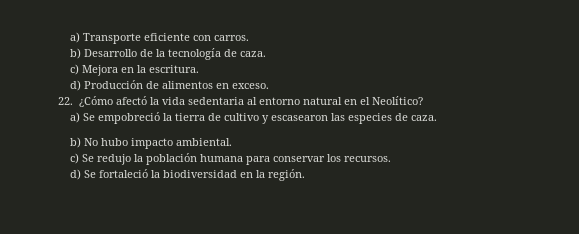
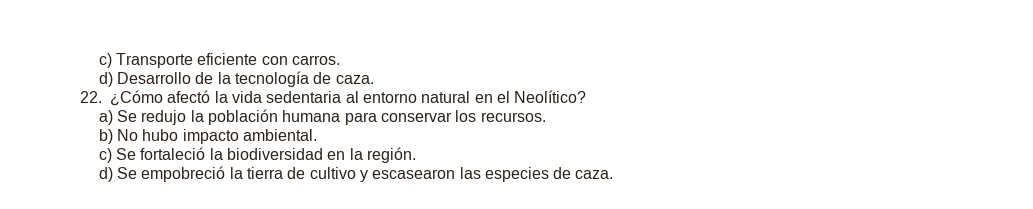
- a) Transporte eficiente con carros.
+ c) Transporte eficiente con carros.
- b) Desarrollo de la tecnología de caza.
+ d) Desarrollo de la tecnología de caza.
- c) Mejora en la escritura.
- d) Producción de alimentos en exceso.
- a) Se empobreció la tierra de cultivo y escasearon las especies de caza.
+ a) Se redujo la población humana para conservar los recursos.
+ b) No hubo impacto ambiental.
+ c) Se fortaleció la biodiversidad en la región.
+ d) Se empobreció la tierra de cultivo y escasearon las especies de caza.
- b) No hubo impacto ambiental.
- c) Se redujo la población humana para conservar los recursos.
- d) Se fortaleció la biodiversidad en la región.

